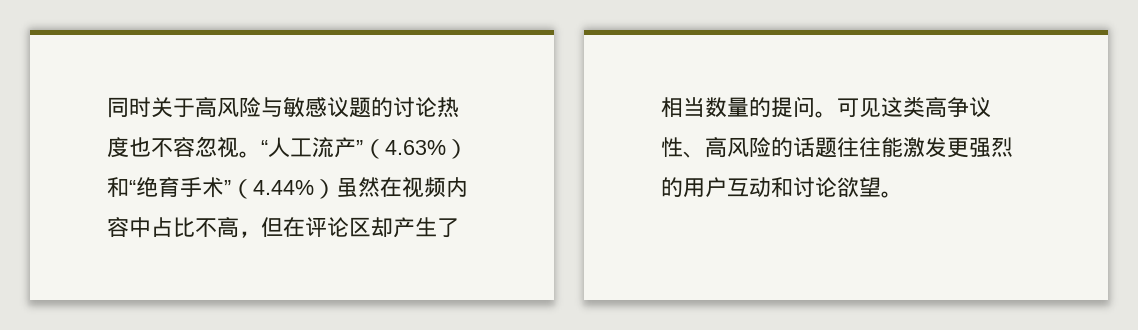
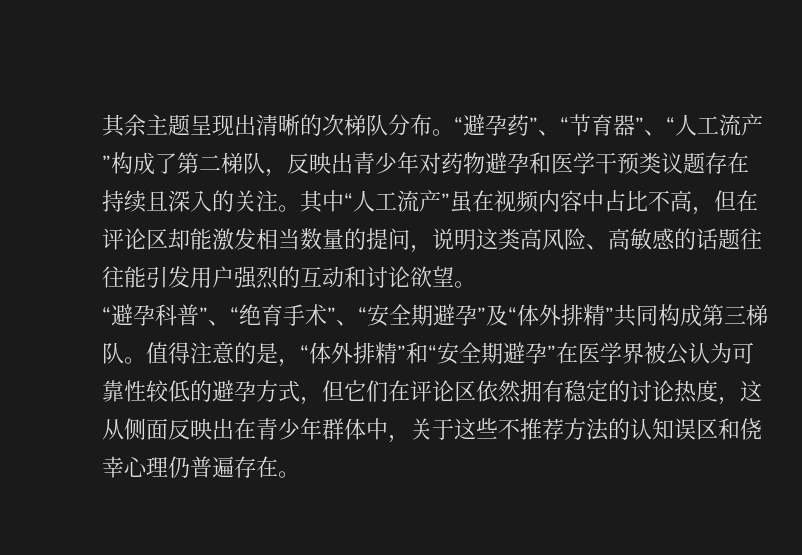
- 同时关于高风险与敏感议题的讨论热度也不容忽视。“人工流产”（4.63%）和“绝育手术”（4.44%）虽然在视频内容中占比不高，但在评论区却产生了相当数量的提问。可见这类高争议性、高风险的话题往往能激发更强烈的用户互动和讨论欲望。
+ 其余主题呈现出清晰的次梯队分布。“避孕药”、“节育器”、“人工流产”构成了第二梯队，反映出青少年对药物避孕和医学干预类议题存在持续且深入的关注。其中“人工流产”虽在视频内容中占比不高，但在评论区却能激发相当数量的提问，说明这类高风险、高敏感的话题往往能引发用户强烈的互动和讨论欲望。
+ “避孕科普”、“绝育手术”、“安全期避孕”及“体外排精”共同构成第三梯队。值得注意的是，“体外排精”和“安全期避孕”在医学界被公认为可靠性较低的避孕方式，但它们在评论区依然拥有稳定的讨论热度，这从侧面反映出在青少年群体中，关于这些不推荐方法的认知误区和侥幸心理仍普遍存在。

